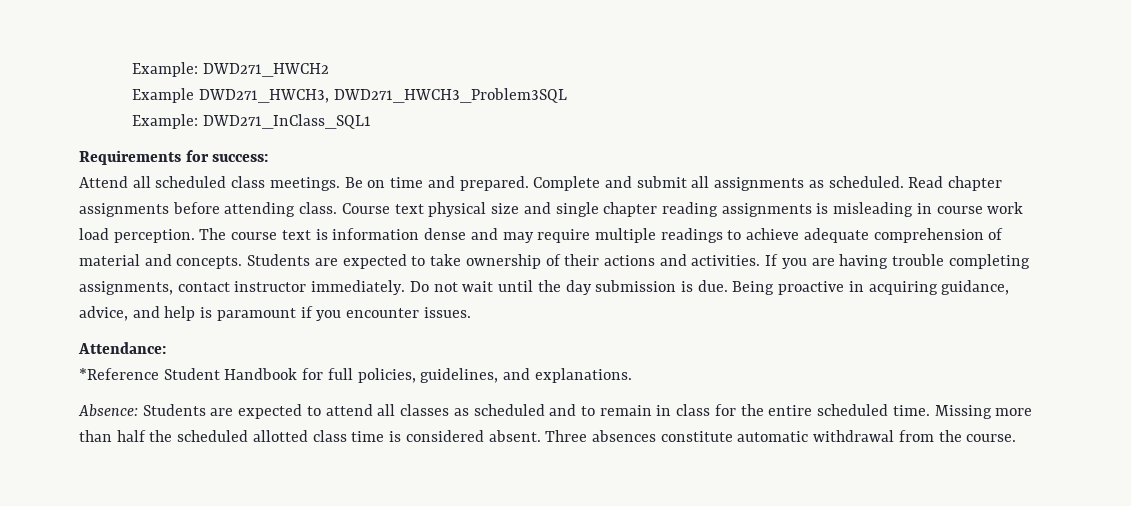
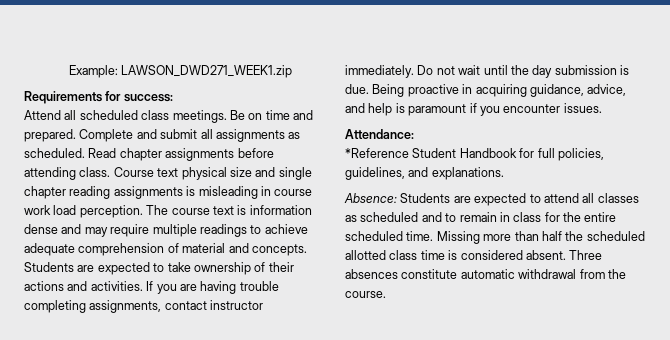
- Example: DWD271_HWCH2
- Example DWD271_HWCH3, DWD271_HWCH3_Problem3SQL
- Example: DWD271_InClass_SQL1
+ Example: LAWSON_DWD271_WEEK1.zip

